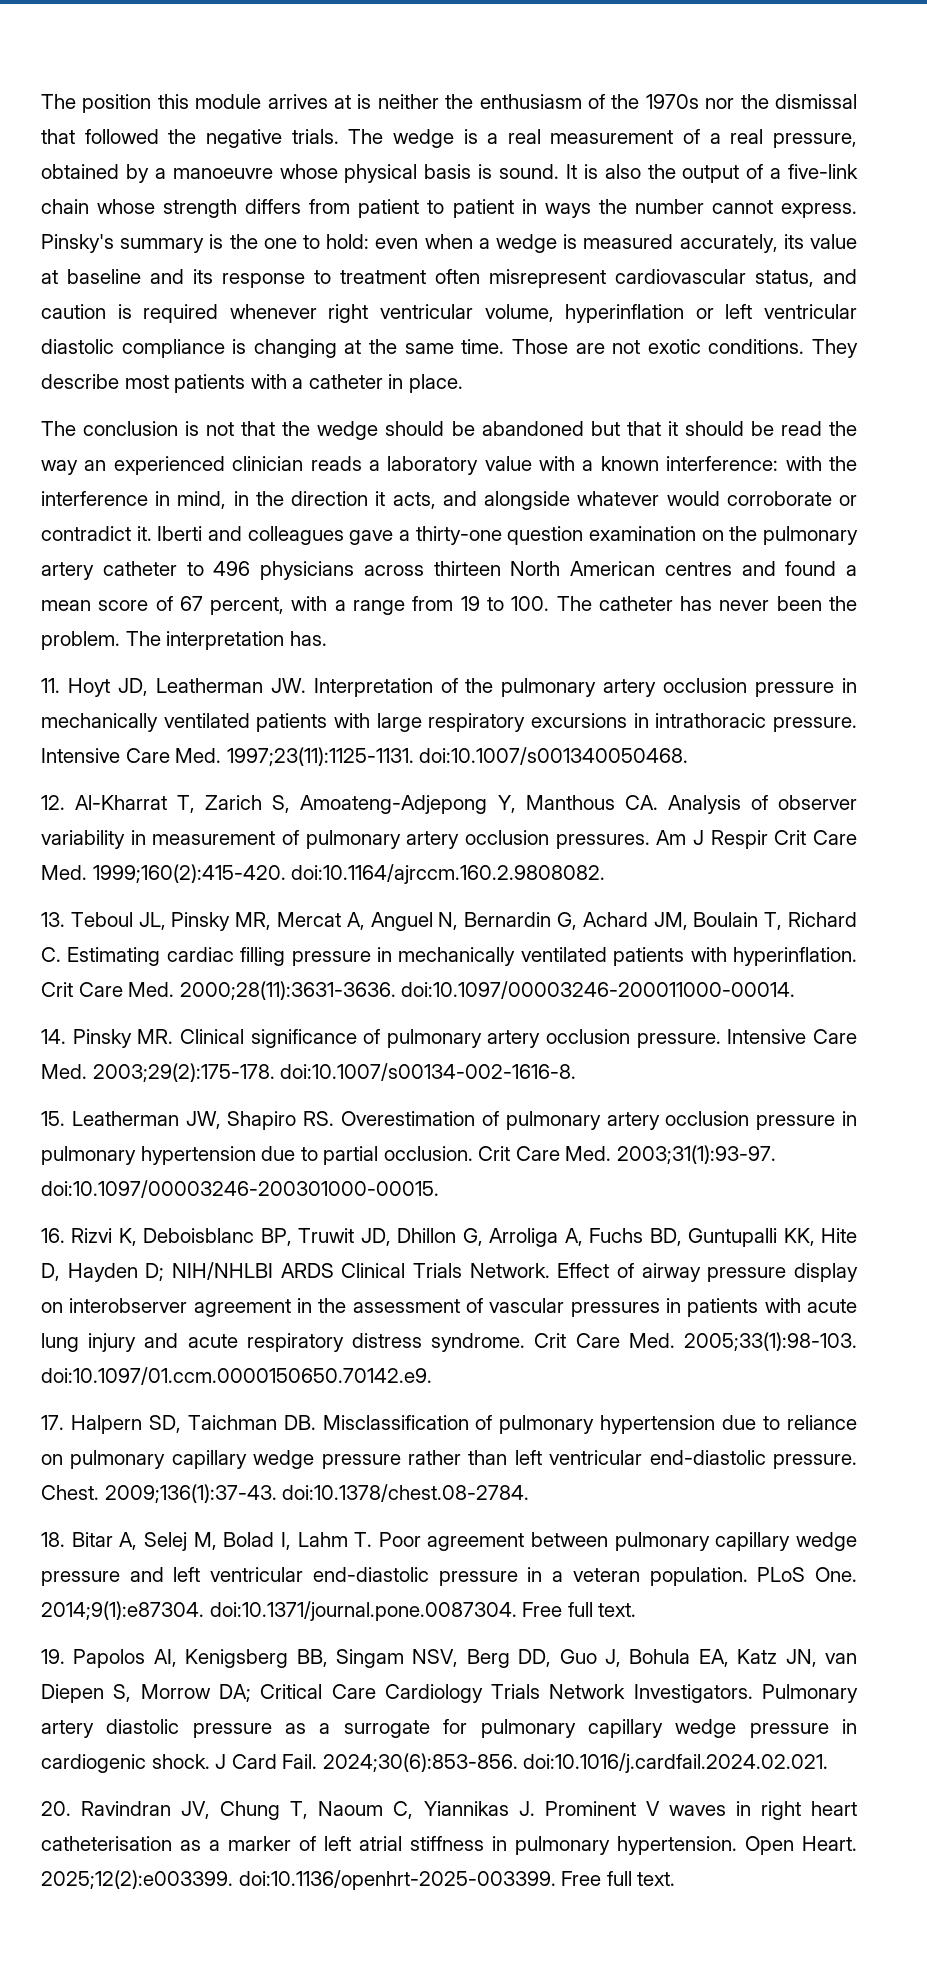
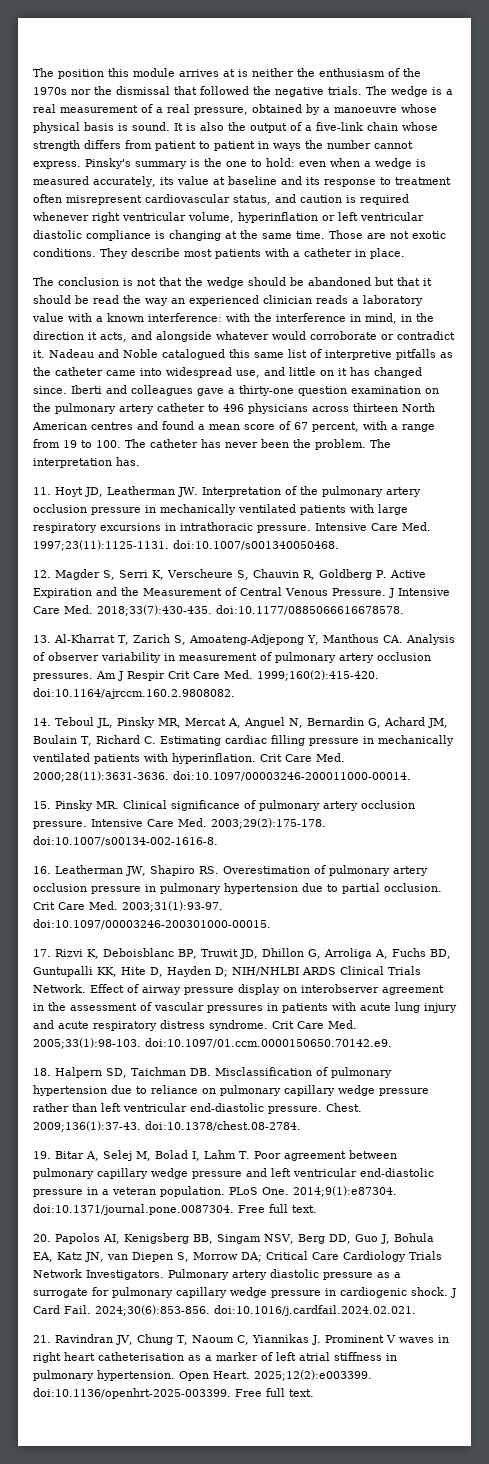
+ Nadeau and Noble catalogued this same list of interpretive pitfalls as the catheter came into widespread use, and little on it has changed since.
- 12. Al-Kharrat T, Zarich S, Amoateng-Adjepong Y, Manthous CA. Analysis of observer variability in measurement of pulmonary artery occlusion pressures.
+ 12. Magder S, Serri K, Verscheure S, Chauvin R, Goldberg P. Active Expiration and the Measurement of Central Venous Pressure. J Intensive Care Med. 2018;33(7):430-435. doi:10.1177/0885066616678578.
+ 13. Al-Kharrat T, Zarich S, Amoateng-Adjepong Y, Manthous CA. Analysis of observer variability in measurement of pulmonary artery occlusion pressures.
- 13. Teboul JL, Pinsky MR, Mercat A, Anguel N, Bernardin G, Achard JM, Boulain T, Richard C. Estimating cardiac filling pressure in mechanically ventilated patients with hyperinflation.
+ 14. Teboul JL, Pinsky MR, Mercat A, Anguel N, Bernardin G, Achard JM, Boulain T, Richard C. Estimating cardiac filling pressure in mechanically ventilated patients with hyperinflation.
- 14. Pinsky MR. Clinical significance of pulmonary artery occlusion pressure.
+ 15. Pinsky MR. Clinical significance of pulmonary artery occlusion pressure.
- 15. Leatherman JW, Shapiro RS. Overestimation of pulmonary artery occlusion pressure in pulmonary hypertension due to partial occlusion.
+ 16. Leatherman JW, Shapiro RS. Overestimation of pulmonary artery occlusion pressure in pulmonary hypertension due to partial occlusion.
- 16. Rizvi K, Deboisblanc BP, Truwit JD, Dhillon G, Arroliga A, Fuchs BD, Guntupalli KK, Hite D, Hayden D; NIH/NHLBI ARDS Clinical Trials Network.
+ 17. Rizvi K, Deboisblanc BP, Truwit JD, Dhillon G, Arroliga A, Fuchs BD, Guntupalli KK, Hite D, Hayden D; NIH/NHLBI ARDS Clinical Trials Network.
- 17. Halpern SD, Taichman DB. Misclassification of pulmonary hypertension due to reliance on pulmonary capillary wedge pressure rather than left ventricular end-diastolic pressure.
+ 18. Halpern SD, Taichman DB. Misclassification of pulmonary hypertension due to reliance on pulmonary capillary wedge pressure rather than left ventricular end-diastolic pressure.
- 18. Bitar A, Selej M, Bolad I, Lahm T. Poor agreement between pulmonary capillary wedge pressure and left ventricular end-diastolic pressure in a veteran population.
+ 19. Bitar A, Selej M, Bolad I, Lahm T. Poor agreement between pulmonary capillary wedge pressure and left ventricular end-diastolic pressure in a veteran population.
- 19. Papolos AI, Kenigsberg BB, Singam NSV, Berg DD, Guo J, Bohula EA, Katz JN, van Diepen S, Morrow DA; Critical Care Cardiology Trials Network Investigators.
+ 20. Papolos AI, Kenigsberg BB, Singam NSV, Berg DD, Guo J, Bohula EA, Katz JN, van Diepen S, Morrow DA; Critical Care Cardiology Trials Network Investigators.
- 20. Ravindran JV, Chung T, Naoum C, Yiannikas J. Prominent V waves in right heart catheterisation as a marker of left atrial stiffness in pulmonary hypertension.
+ 21. Ravindran JV, Chung T, Naoum C, Yiannikas J. Prominent V waves in right heart catheterisation as a marker of left atrial stiffness in pulmonary hypertension.

